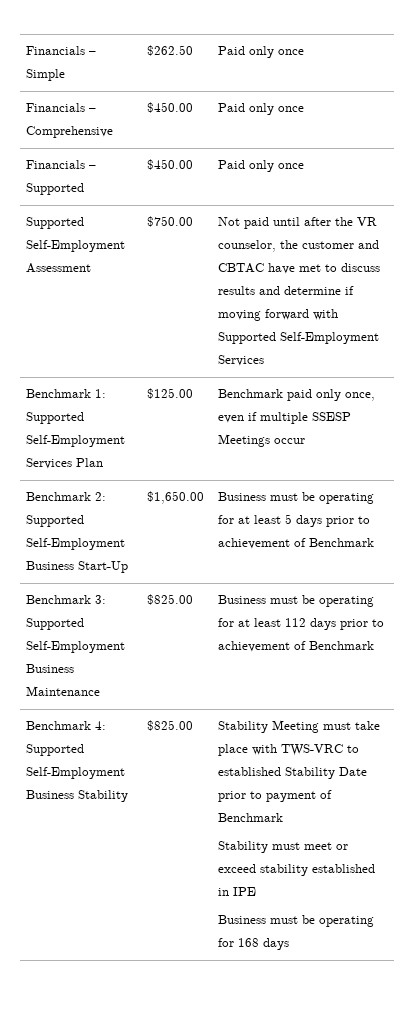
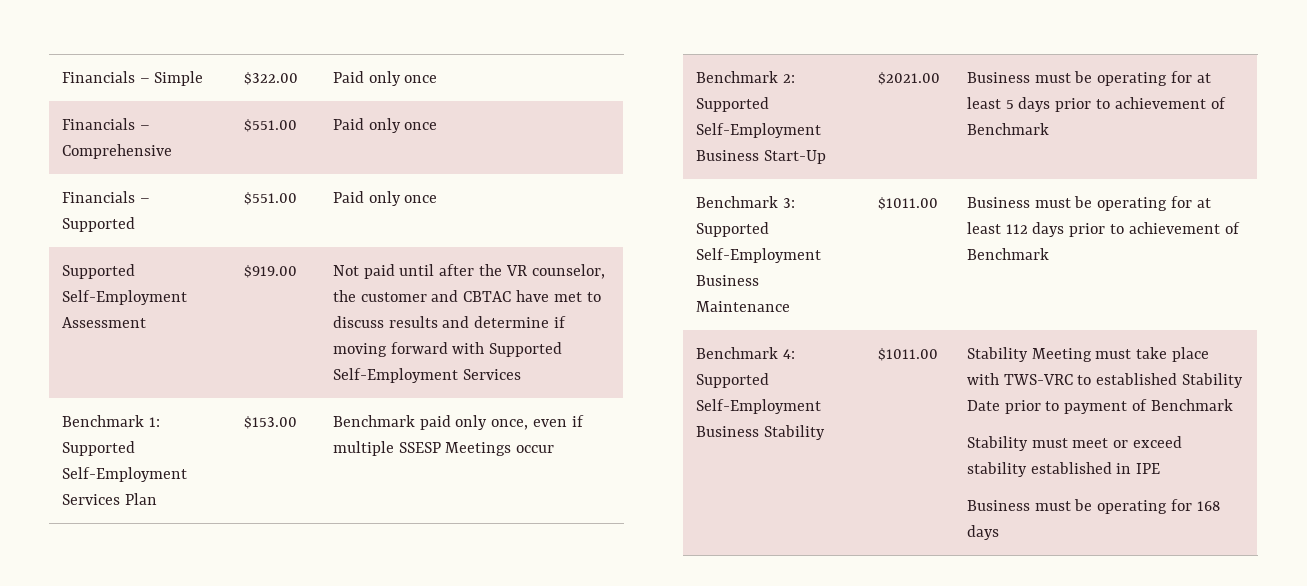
- Financials – Simple | $262.50 | Paid only once
+ Financials – Simple | $322.00 | Paid only once
- Financials – Comprehensive | $450.00 | Paid only once
+ Financials – Comprehensive | $551.00 | Paid only once
- Financials – Supported | $450.00 | Paid only once
+ Financials – Supported | $551.00 | Paid only once
- Supported Self-Employment Assessment | $750.00 | Not paid until after the VR counselor, the customer and CBTAC have met to discuss results and determine if moving forward with Supported Self-Employment Services
+ Supported Self-Employment Assessment | $919.00 | Not paid until after the VR counselor, the customer and CBTAC have met to discuss results and determine if moving forward with Supported Self-Employment Services
- Benchmark 1: Supported Self-Employment Services Plan | $125.00 | Benchmark paid only once, even if multiple SSESP Meetings occur
+ Benchmark 1: Supported Self-Employment Services Plan | $153.00 | Benchmark paid only once, even if multiple SSESP Meetings occur
- Benchmark 2: Supported Self-Employment Business Start-Up | $1,650.00 | Business must be operating for at least 5 days prior to achievement of Benchmark
+ Benchmark 2: Supported Self-Employment Business Start-Up | $2021.00 | Business must be operating for at least 5 days prior to achievement of Benchmark
- Benchmark 3: Supported Self-Employment Business Maintenance | $825.00 | Business must be operating for at least 112 days prior to achievement of Benchmark
+ Benchmark 3: Supported Self-Employment Business Maintenance | $1011.00 | Business must be operating for at least 112 days prior to achievement of Benchmark
- Benchmark 4: Supported Self-Employment Business Stability | $825.00 | Stability Meeting must take place with TWS-VRC to established Stability Date prior to payment of Benchmark
+ Benchmark 4: Supported Self-Employment Business Stability | $1011.00 | Stability Meeting must take place with TWS-VRC to established Stability Date prior to payment of Benchmark

